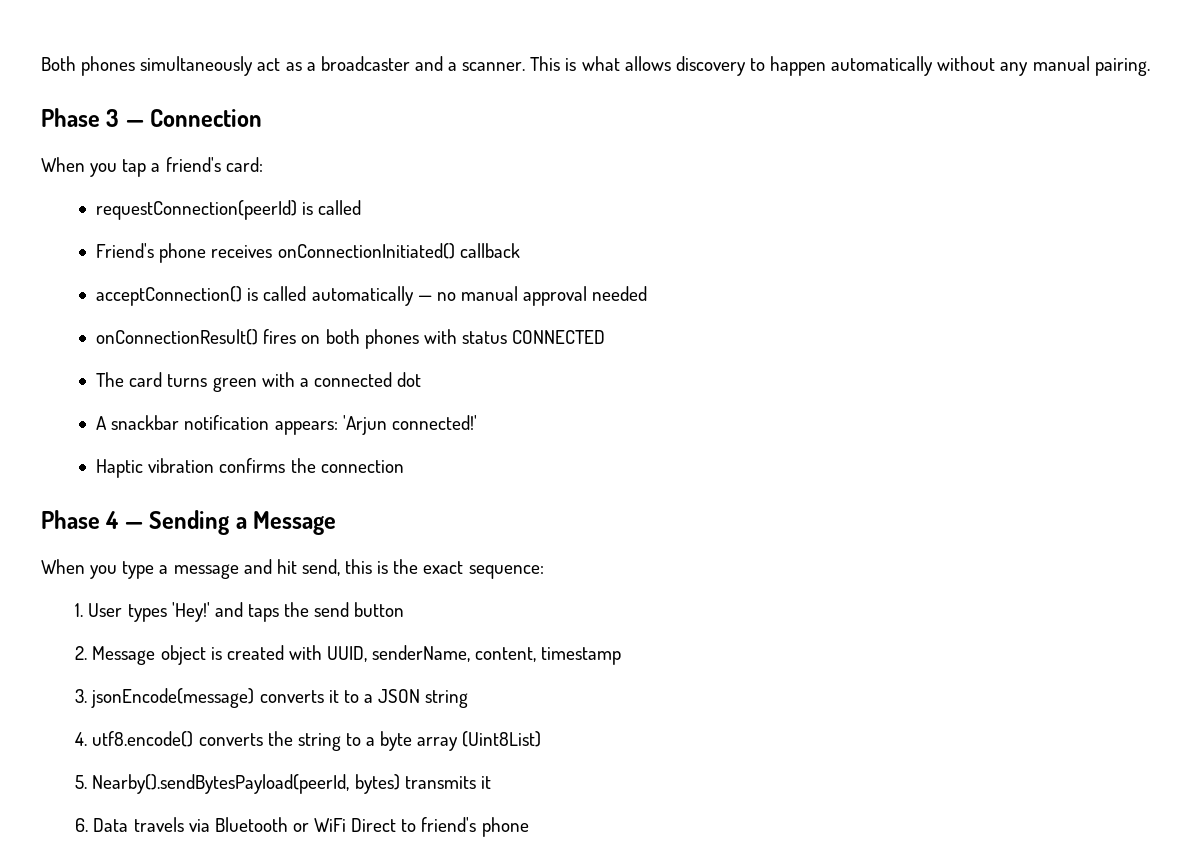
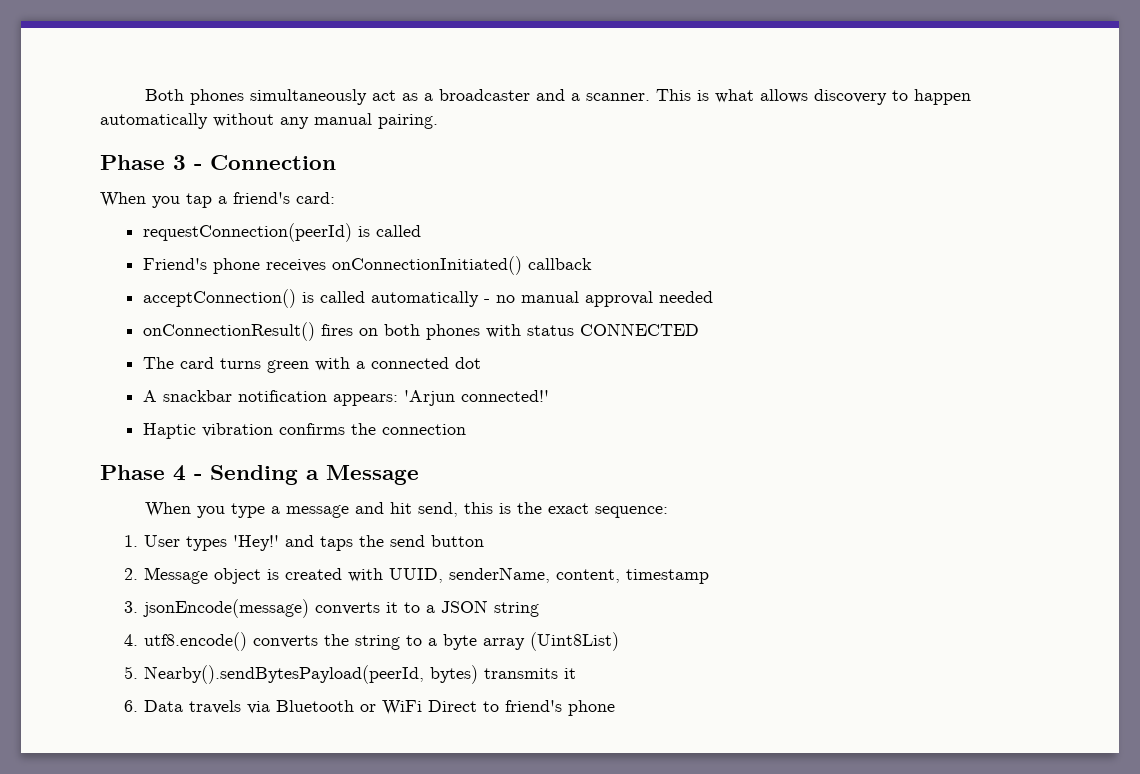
- Phase 3 — Connection
+ Phase 3 - Connection
- acceptConnection() is called automatically — no manual approval needed
+ acceptConnection() is called automatically - no manual approval needed
- Phase 4 — Sending a Message
+ Phase 4 - Sending a Message

